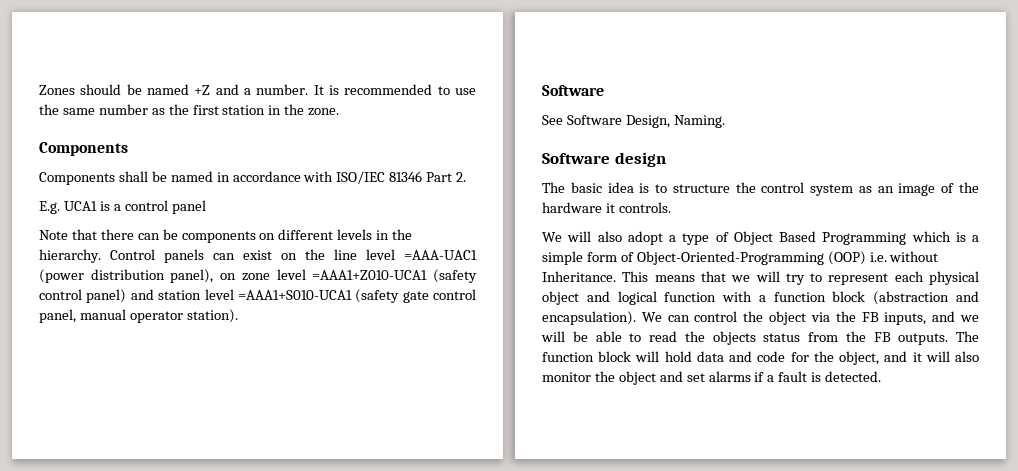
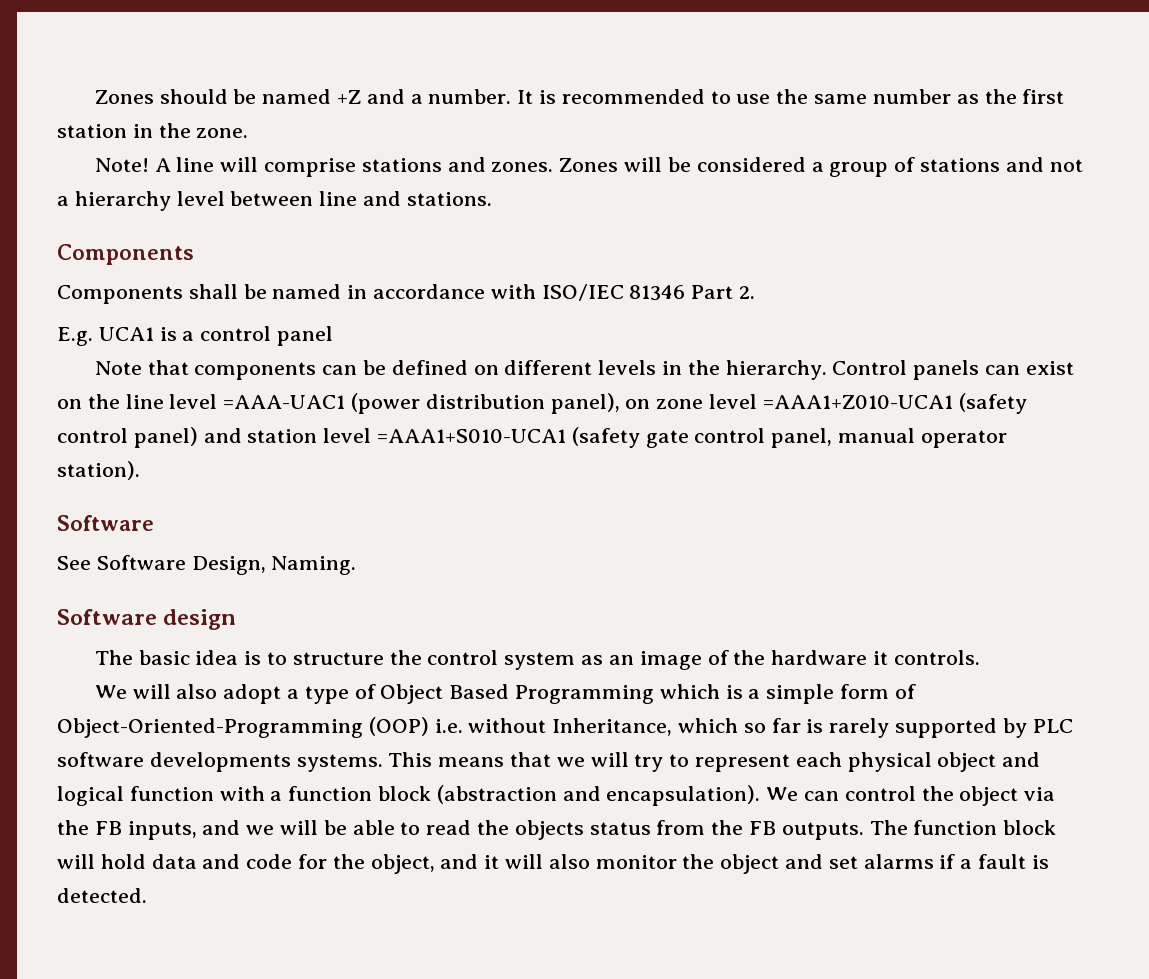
+ Note! A line will comprise stations and zones. Zones will be considered a group of stations and not a hierarchy level between line and stations.
- Note that there can be components on different levels in the hierarchy.
+ Note that components can be defined on different levels in the hierarchy.
- We will also adopt a type of Object Based Programming which is a simple form of Object-Oriented-Programming (OOP) i.e. without Inheritance.
+ We will also adopt a type of Object Based Programming which is a simple form of Object-Oriented-Programming (OOP) i.e. without Inheritance, which so far is rarely supported by PLC software developments systems.

